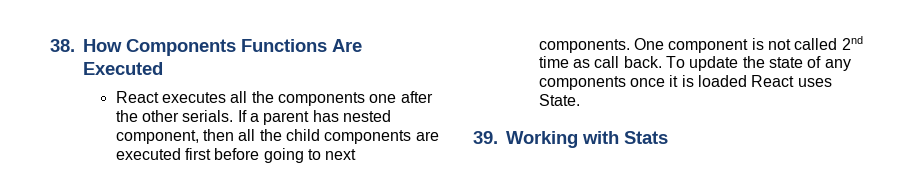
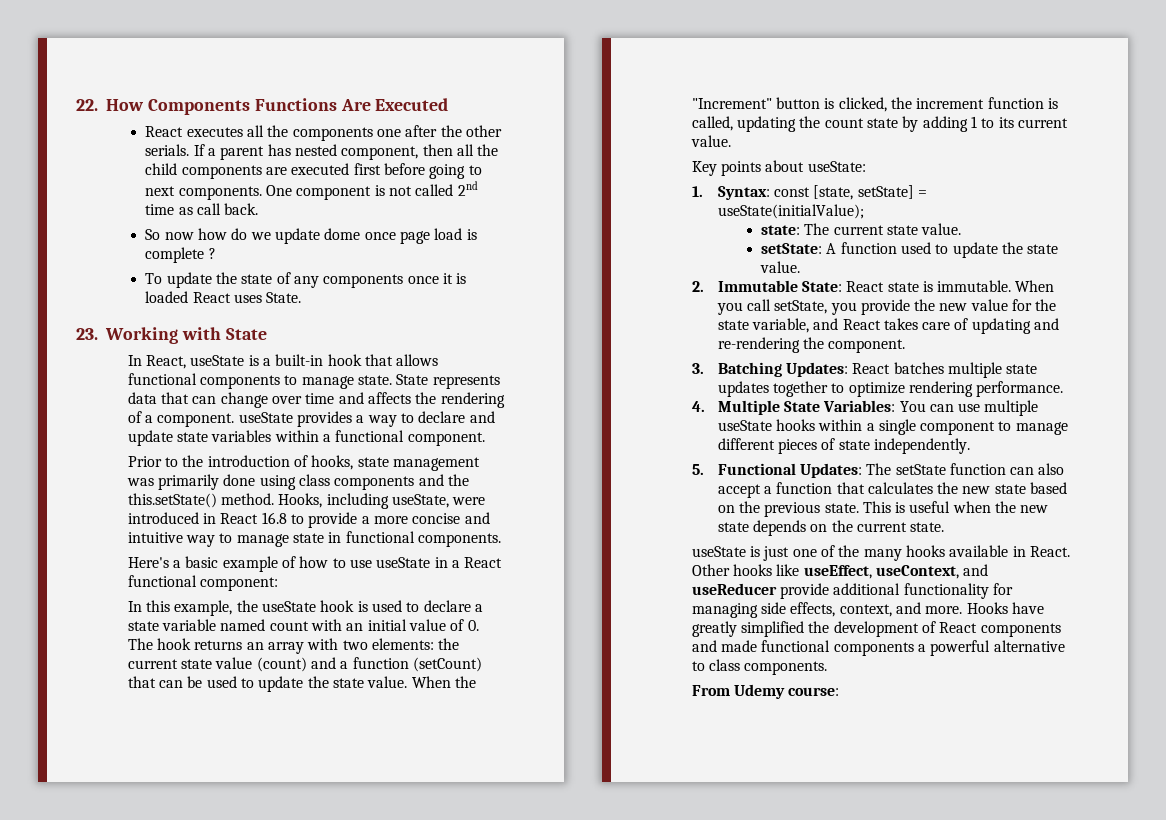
- 38. How Components Functions Are Executed
+ 22. How Components Functions Are Executed
- One component is not called 2nd time as call back. To update the state of any components once it is loaded React uses State.
+ One component is not called 2nd time as call back.
+ So now how do we update dome once page load is complete ?
+ To update the state of any components once it is loaded React uses State.
- 39. Working with Stats
+ 23. Working with State
+ In React, useState is a built-in hook that allows functional components to manage state. State represents data that can change over time and affects the rendering of a component. useState provides a way to declare and update state variables within a functional component.
+ Prior to the introduction of hooks, state management was primarily done using class components and the this.setState() method. Hooks, including useState, were introduced in React 16.8 to provide a more concise and intuitive way to manage state in functional components.
+ Here's a basic example of how to use useState in a React functional component:
+ In this example, the useState hook is used to declare a state variable named count with an initial value of 0. The hook returns an array with two elements: the current state value (count) and a function (setCount) that can be used to update the state value. When the "Increment" button is clicked, the increment function is called, updating the count state by adding 1 to its current value.
+ Key points about useState:
+ 1. Syntax: const [state, setState] = useState(initialValue);
+ state: The current state value.
+ setState: A function used to update the state value.
+ 2. Immutable State: React state is immutable. When you call setState, you provide the new value for the state variable, and React takes care of updating and re-rendering the component.
+ 3. Batching Updates: React batches multiple state updates together to optimize rendering performance.
+ 4. Multiple State Variables: You can use multiple useState hooks within a single component to manage different pieces of state independently.
+ 5. Functional Updates: The setState function can also accept a function that calculates the new state based on the previous state. This is useful when the new state depends on the current state.
+ useState is just one of the many hooks available in React. Other hooks like useEffect, useContext, and useReducer provide additional functionality for managing side effects, context, and more. Hooks have greatly simplified the development of React components and made functional components a powerful alternative to class components.
+ From Udemy course:

